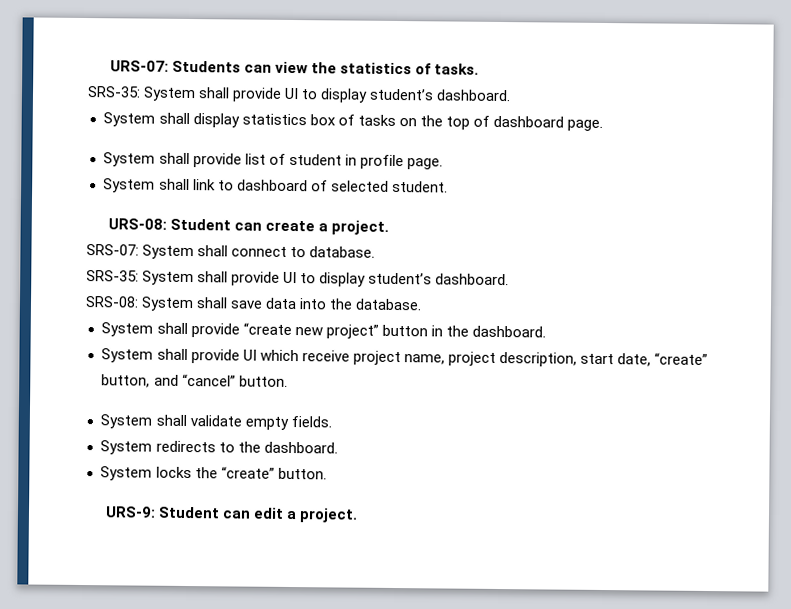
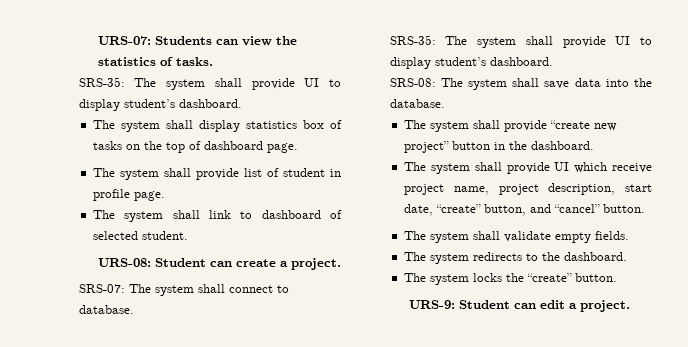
  URS-07: Students can view the statistics of tasks.
- SRS-35: System shall provide UI to display student’s dashboard.
- System shall display statistics box of tasks on the top of dashboard page.
+ SRS-35: The system shall provide UI to display student’s dashboard.
+ The system shall display statistics box of tasks on the top of dashboard page.
- System shall provide list of student in profile page.
+ The system shall provide list of student in profile page.
- System shall link to dashboard of selected student.
+ The system shall link to dashboard of selected student.
- SRS-07: System shall connect to database.
- SRS-35: System shall provide UI to display student’s dashboard.
+ SRS-07: The system shall connect to database.
+ SRS-35: The system shall provide UI to display student’s dashboard.
- SRS-08: System shall save data into the database.
+ SRS-08: The system shall save data into the database.
- System shall provide “create new project” button in the dashboard.
+ The system shall provide “create new project” button in the dashboard.
- System shall provide UI which receive project name, project description, start date, “create” button, and “cancel” button.
+ The system shall provide UI which receive project name, project description, start date, “create” button, and “cancel” button.
- System shall validate empty fields.
+ The system shall validate empty fields.
- System redirects to the dashboard.
+ The system redirects to the dashboard.
- System locks the “create” button.
+ The system locks the “create” button.

